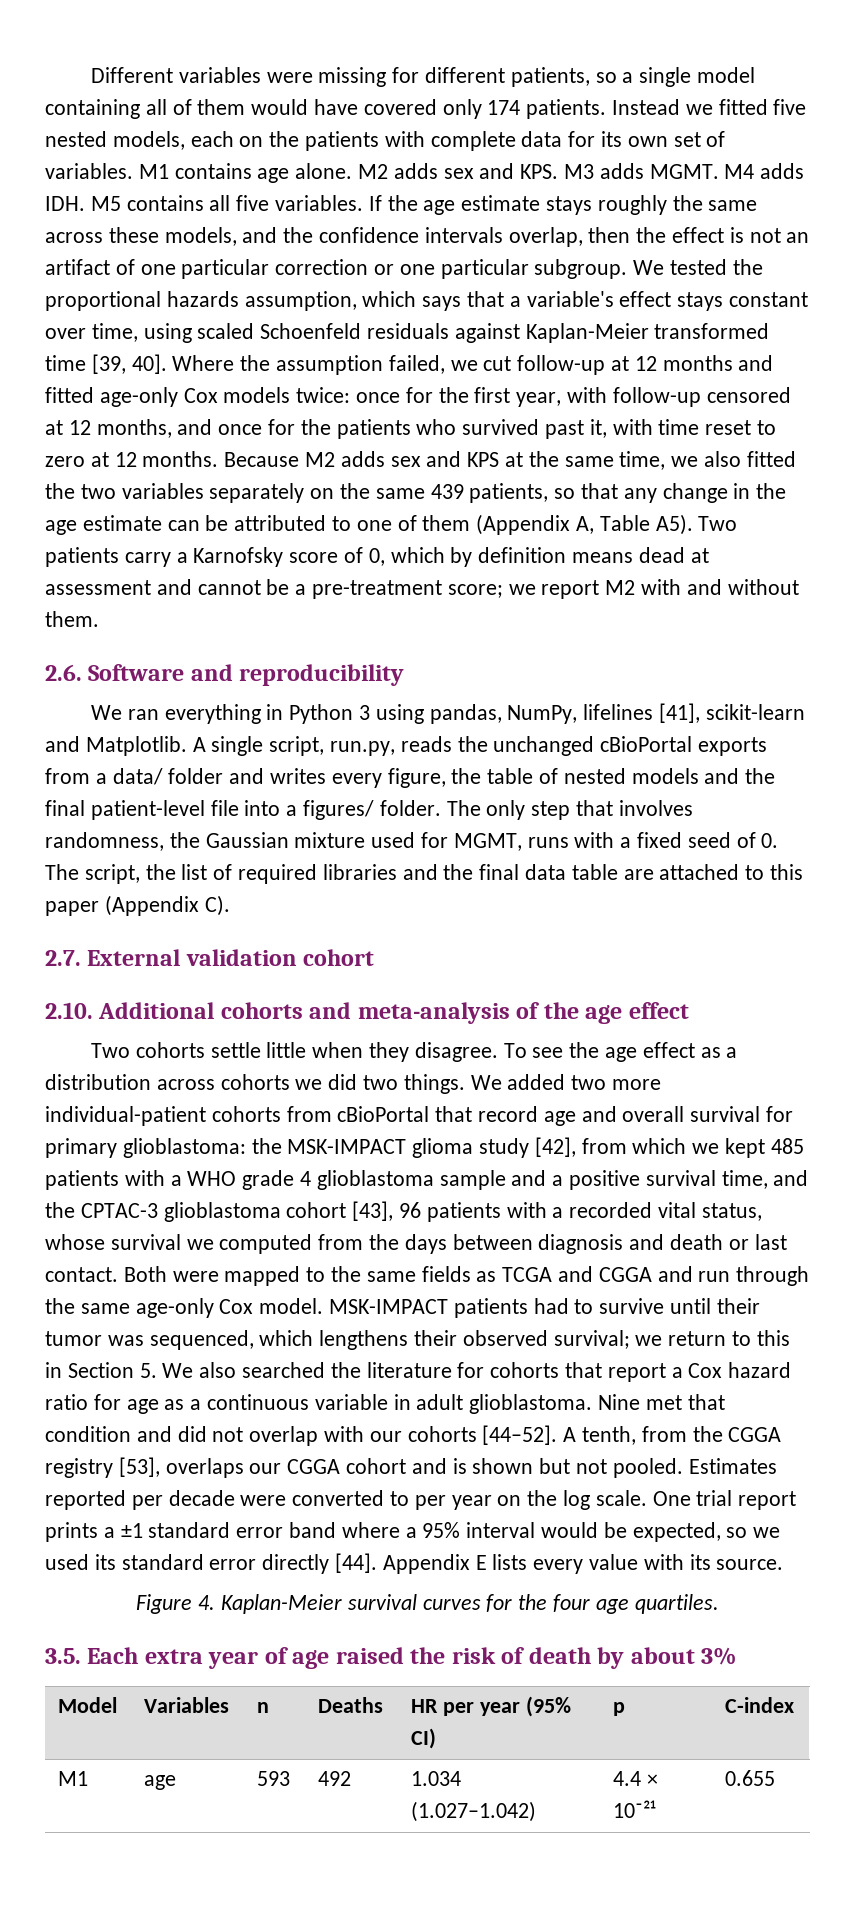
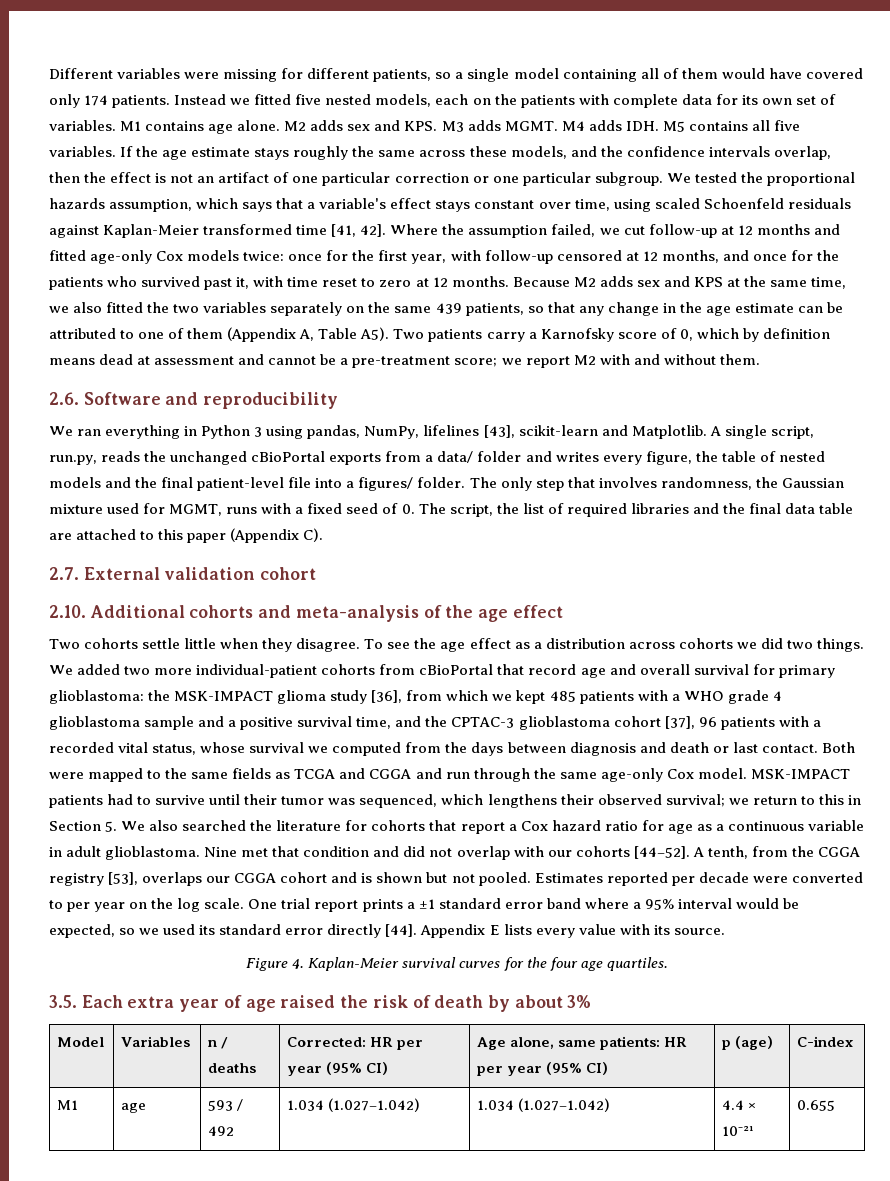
- We tested the proportional hazards assumption, which says that a variable's effect stays constant over time, using scaled Schoenfeld residuals against Kaplan-Meier transformed time [39, 40].
+ We tested the proportional hazards assumption, which says that a variable's effect stays constant over time, using scaled Schoenfeld residuals against Kaplan-Meier transformed time [41, 42].
- We ran everything in Python 3 using pandas, NumPy, lifelines [41], scikit-learn and Matplotlib.
+ We ran everything in Python 3 using pandas, NumPy, lifelines [43], scikit-learn and Matplotlib.
- the MSK-IMPACT glioma study [42], from which we kept 485 patients with a WHO grade 4 glioblastoma sample and a positive survival time, and the CPTAC-3 glioblastoma cohort [43], 96 patients with a recorded vital status, whose survival we computed from the days between diagnosis and death or last contact.
+ the MSK-IMPACT glioma study [36], from which we kept 485 patients with a WHO grade 4 glioblastoma sample and a positive survival time, and the CPTAC-3 glioblastoma cohort [37], 96 patients with a recorded vital status, whose survival we computed from the days between diagnosis and death or last contact.
- Model | Variables | n | Deaths | HR per year (95% CI) | p | C-index
+ Model | Variables | n / deaths | Corrected: HR per year (95% CI) | Age alone, same patients: HR per year (95% CI) | p (age) | C-index
- M1 | age | 593 | 492 | 1.034 (1.027–1.042) | 4.4 × 10⁻²¹ | 0.655
+ M1 | age | 593 / 492 | 1.034 (1.027–1.042) | 1.034 (1.027–1.042) | 4.4 × 10⁻²¹ | 0.655

